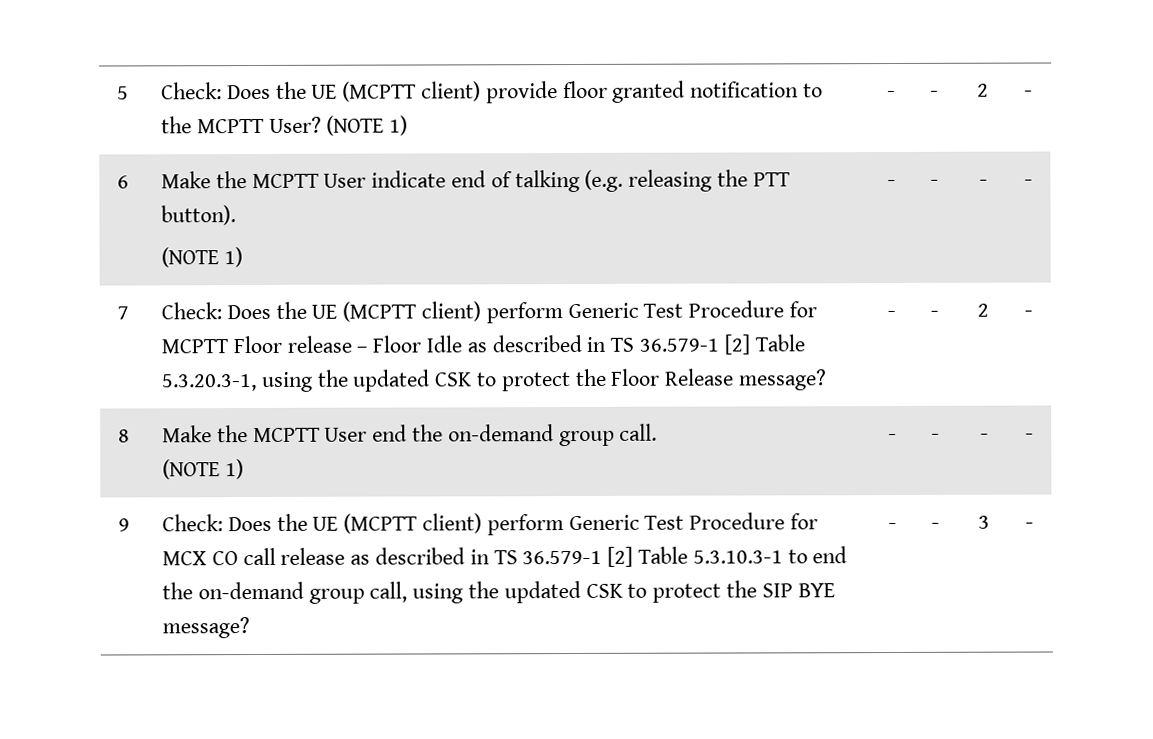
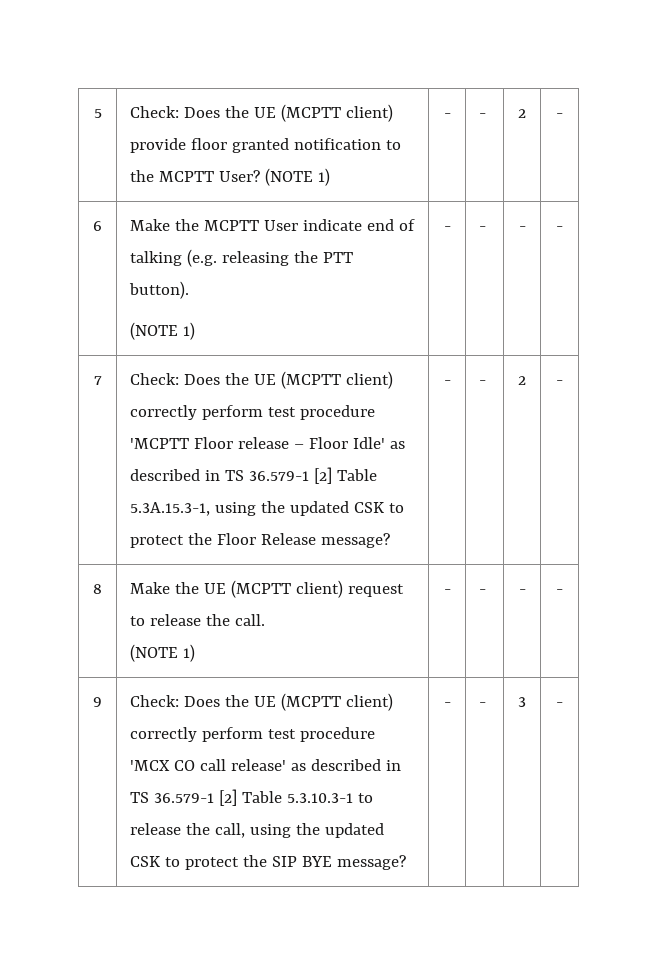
- 7 | Check: Does the UE (MCPTT client) perform Generic Test Procedure for MCPTT Floor release – Floor Idle as described in TS 36.579-1 [2] Table 5.3.20.3-1, using the updated CSK to protect the Floor Release message? | - | - | 2 | -
+ 7 | Check: Does the UE (MCPTT client) correctly perform test procedure 'MCPTT Floor release – Floor Idle' as described in TS 36.579-1 [2] Table 5.3A.15.3-1, using the updated CSK to protect the Floor Release message? | - | - | 2 | -
- 8 | Make the MCPTT User end the on-demand group call.
+ 8 | Make the UE (MCPTT client) request to release the call.
- Check: Does the UE (MCPTT client) perform Generic Test Procedure for MCX CO call release as described in TS 36.579-1 [2] Table 5.3.10.3-1 to end the on-demand group call, using the updated CSK to protect the SIP BYE message?
+ Check: Does the UE (MCPTT client) correctly perform test procedure 'MCX CO call release' as described in TS 36.579-1 [2] Table 5.3.10.3-1 to release the call, using the updated CSK to protect the SIP BYE message?

